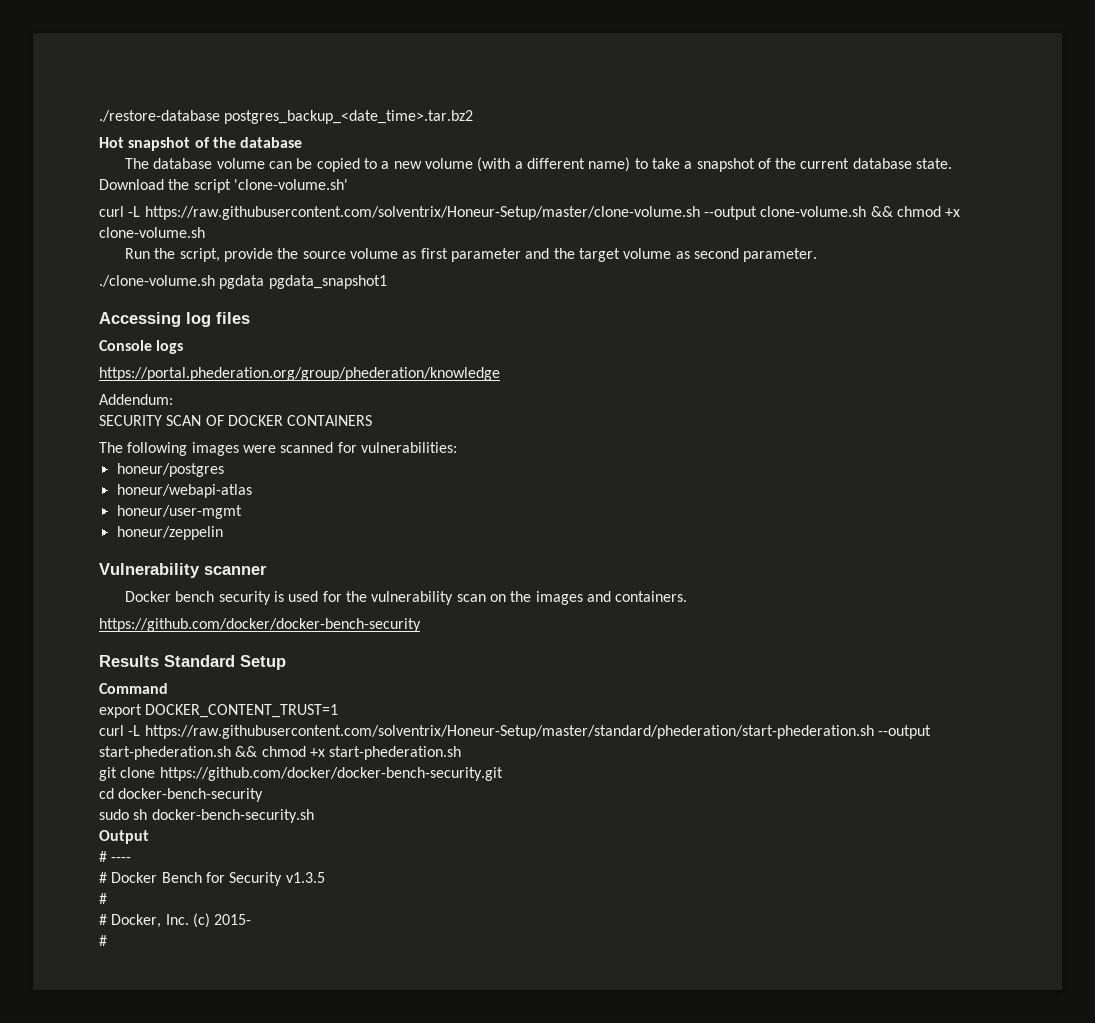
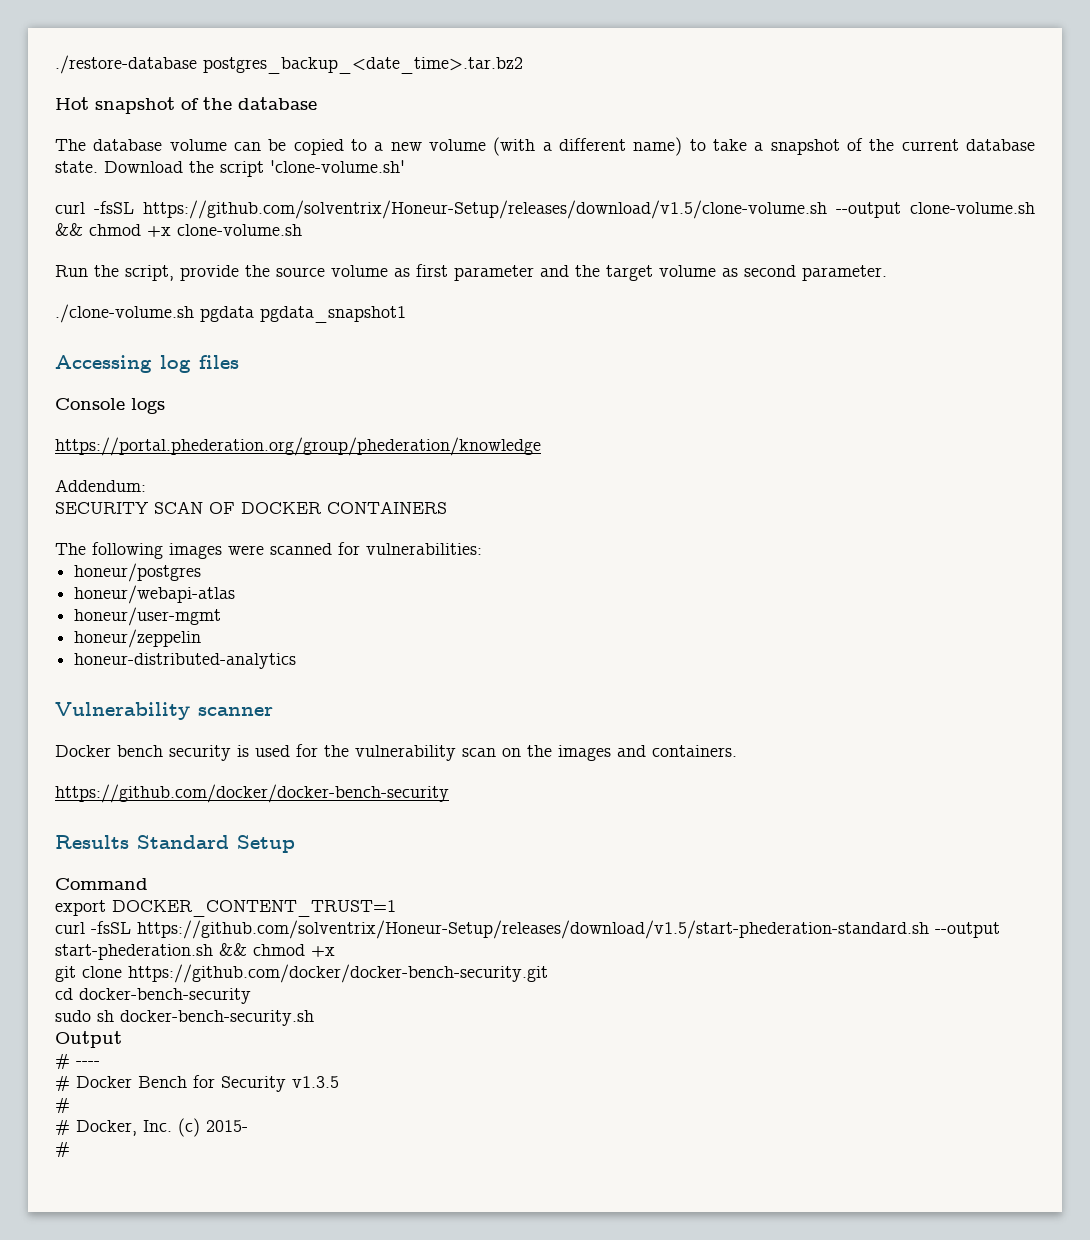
- curl -L https://raw.githubusercontent.com/solventrix/Honeur-Setup/master/clone-volume.sh --output clone-volume.sh && chmod +x clone-volume.sh
+ curl -fsSL https://github.com/solventrix/Honeur-Setup/releases/download/v1.5/clone-volume.sh --output clone-volume.sh && chmod +x clone-volume.sh
+ honeur-distributed-analytics
- curl -L https://raw.githubusercontent.com/solventrix/Honeur-Setup/master/standard/phederation/start-phederation.sh --output start-phederation.sh && chmod +x start-phederation.sh
+ curl -fsSL https://github.com/solventrix/Honeur-Setup/releases/download/v1.5/start-phederation-standard.sh --output start-phederation.sh && chmod +x

